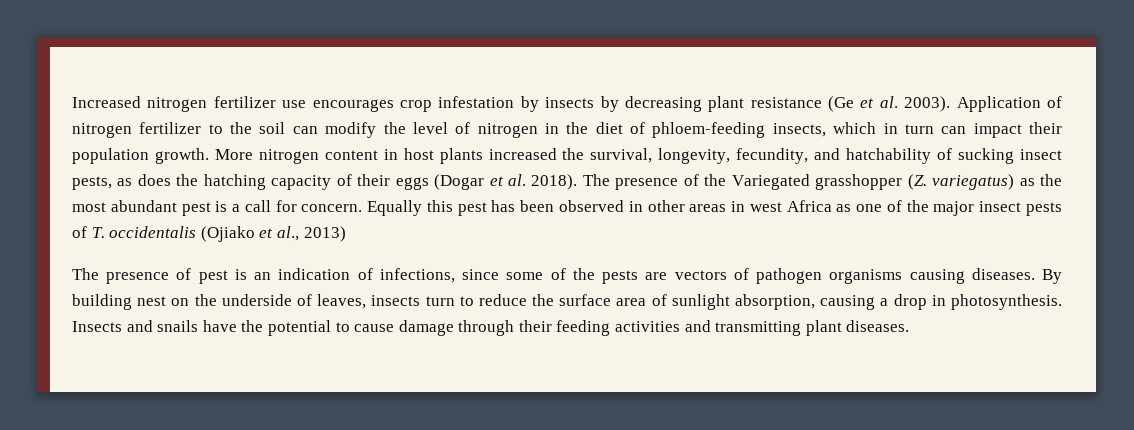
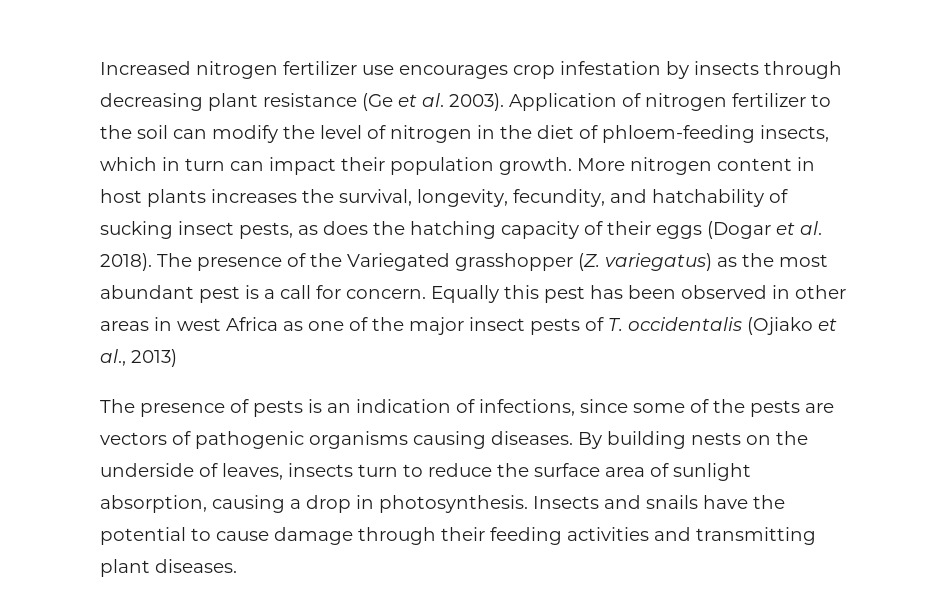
- Increased nitrogen fertilizer use encourages crop infestation by insects by decreasing plant resistance (Ge et al. 2003).
+ Increased nitrogen fertilizer use encourages crop infestation by insects through decreasing plant resistance (Ge et al. 2003).
- More nitrogen content in host plants increased the survival, longevity, fecundity, and hatchability of sucking insect pests, as does the hatching capacity of their eggs (Dogar et al. 2018).
+ More nitrogen content in host plants increases the survival, longevity, fecundity, and hatchability of sucking insect pests, as does the hatching capacity of their eggs (Dogar et al. 2018).
- The presence of pest is an indication of infections, since some of the pests are vectors of pathogen organisms causing diseases.
+ The presence of pests is an indication of infections, since some of the pests are vectors of pathogenic organisms causing diseases.
- By building nest on the underside of leaves, insects turn to reduce the surface area of sunlight absorption, causing a drop in photosynthesis.
+ By building nests on the underside of leaves, insects turn to reduce the surface area of sunlight absorption, causing a drop in photosynthesis.

